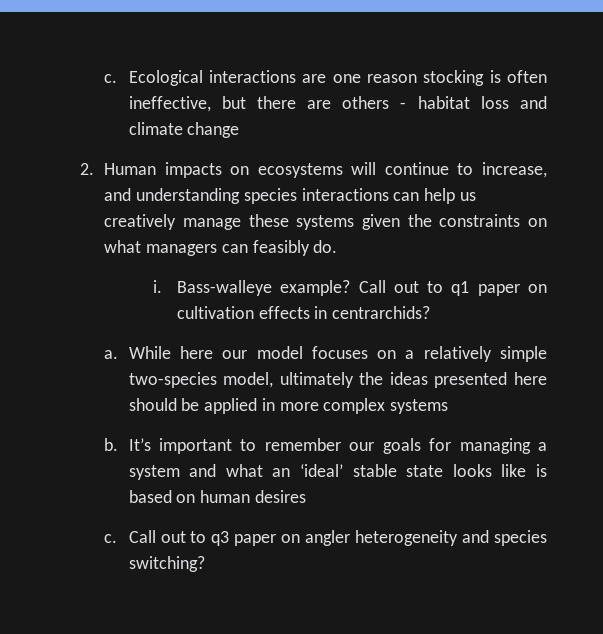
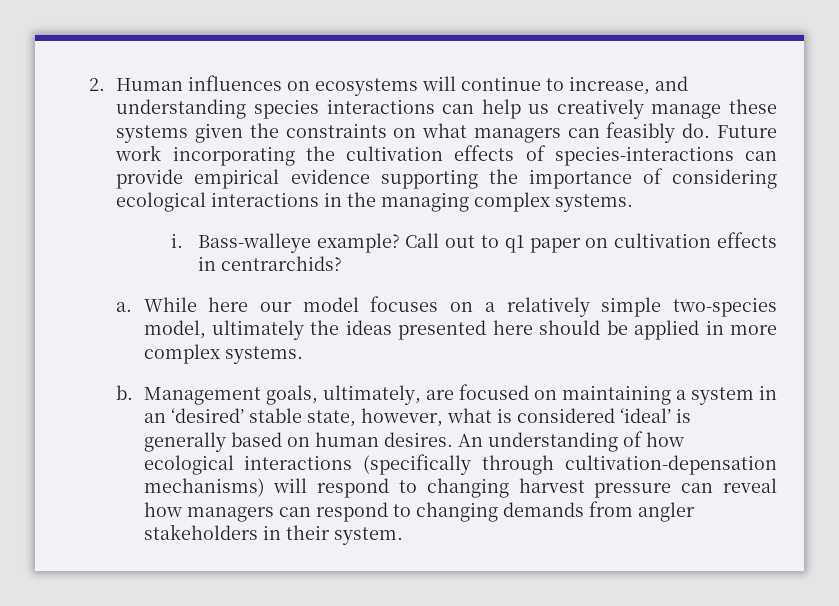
- c. Ecological interactions are one reason stocking is often ineffective, but there are others - habitat loss and climate change
- 2. Human impacts on ecosystems will continue to increase, and understanding species interactions can help us creatively manage these systems given the constraints on what managers can feasibly do.
+ 2. Human influences on ecosystems will continue to increase, and understanding species interactions can help us creatively manage these systems given the constraints on what managers can feasibly do. Future work incorporating the cultivation effects of species-interactions can provide empirical evidence supporting the importance of considering ecological interactions in the managing complex systems.
- While here our model focuses on a relatively simple two-species model, ultimately the ideas presented here should be applied in more complex systems
+ While here our model focuses on a relatively simple two-species model, ultimately the ideas presented here should be applied in more complex systems.
- It’s important to remember our goals for managing a system and what an ‘ideal’ stable state looks like is based on human desires
- c. Call out to q3 paper on angler heterogeneity and species switching?
+ Management goals, ultimately, are focused on maintaining a system in an ‘desired’ stable state, however, what is considered ‘ideal’ is generally based on human desires. An understanding of how ecological interactions (specifically through cultivation-depensation mechanisms) will respond to changing harvest pressure can reveal how managers can respond to changing demands from angler stakeholders in their system.

